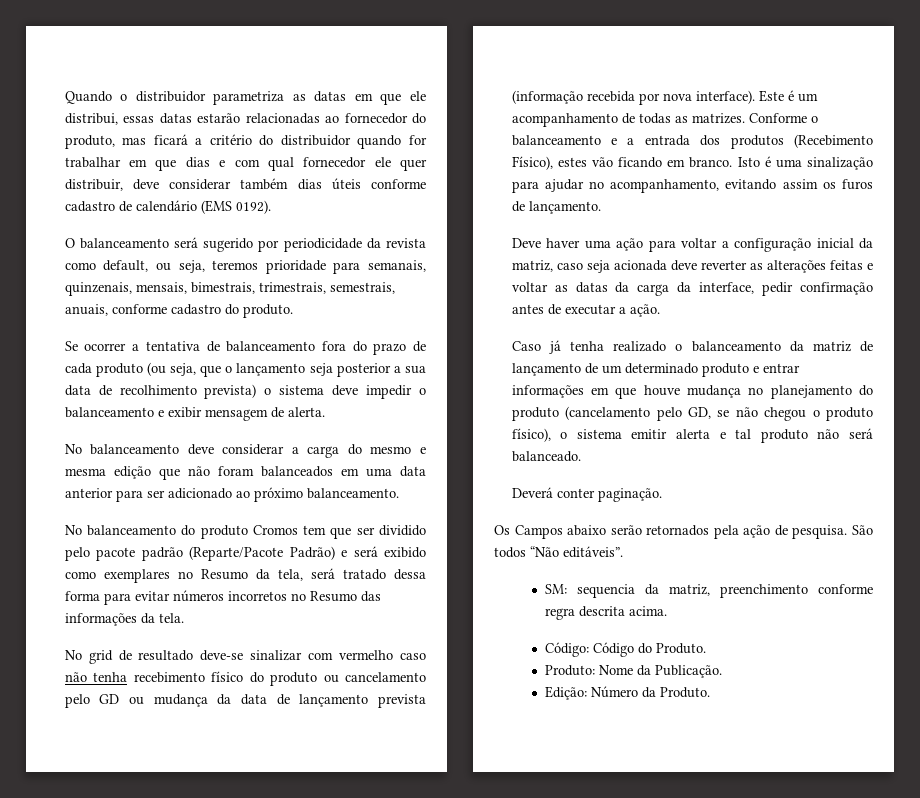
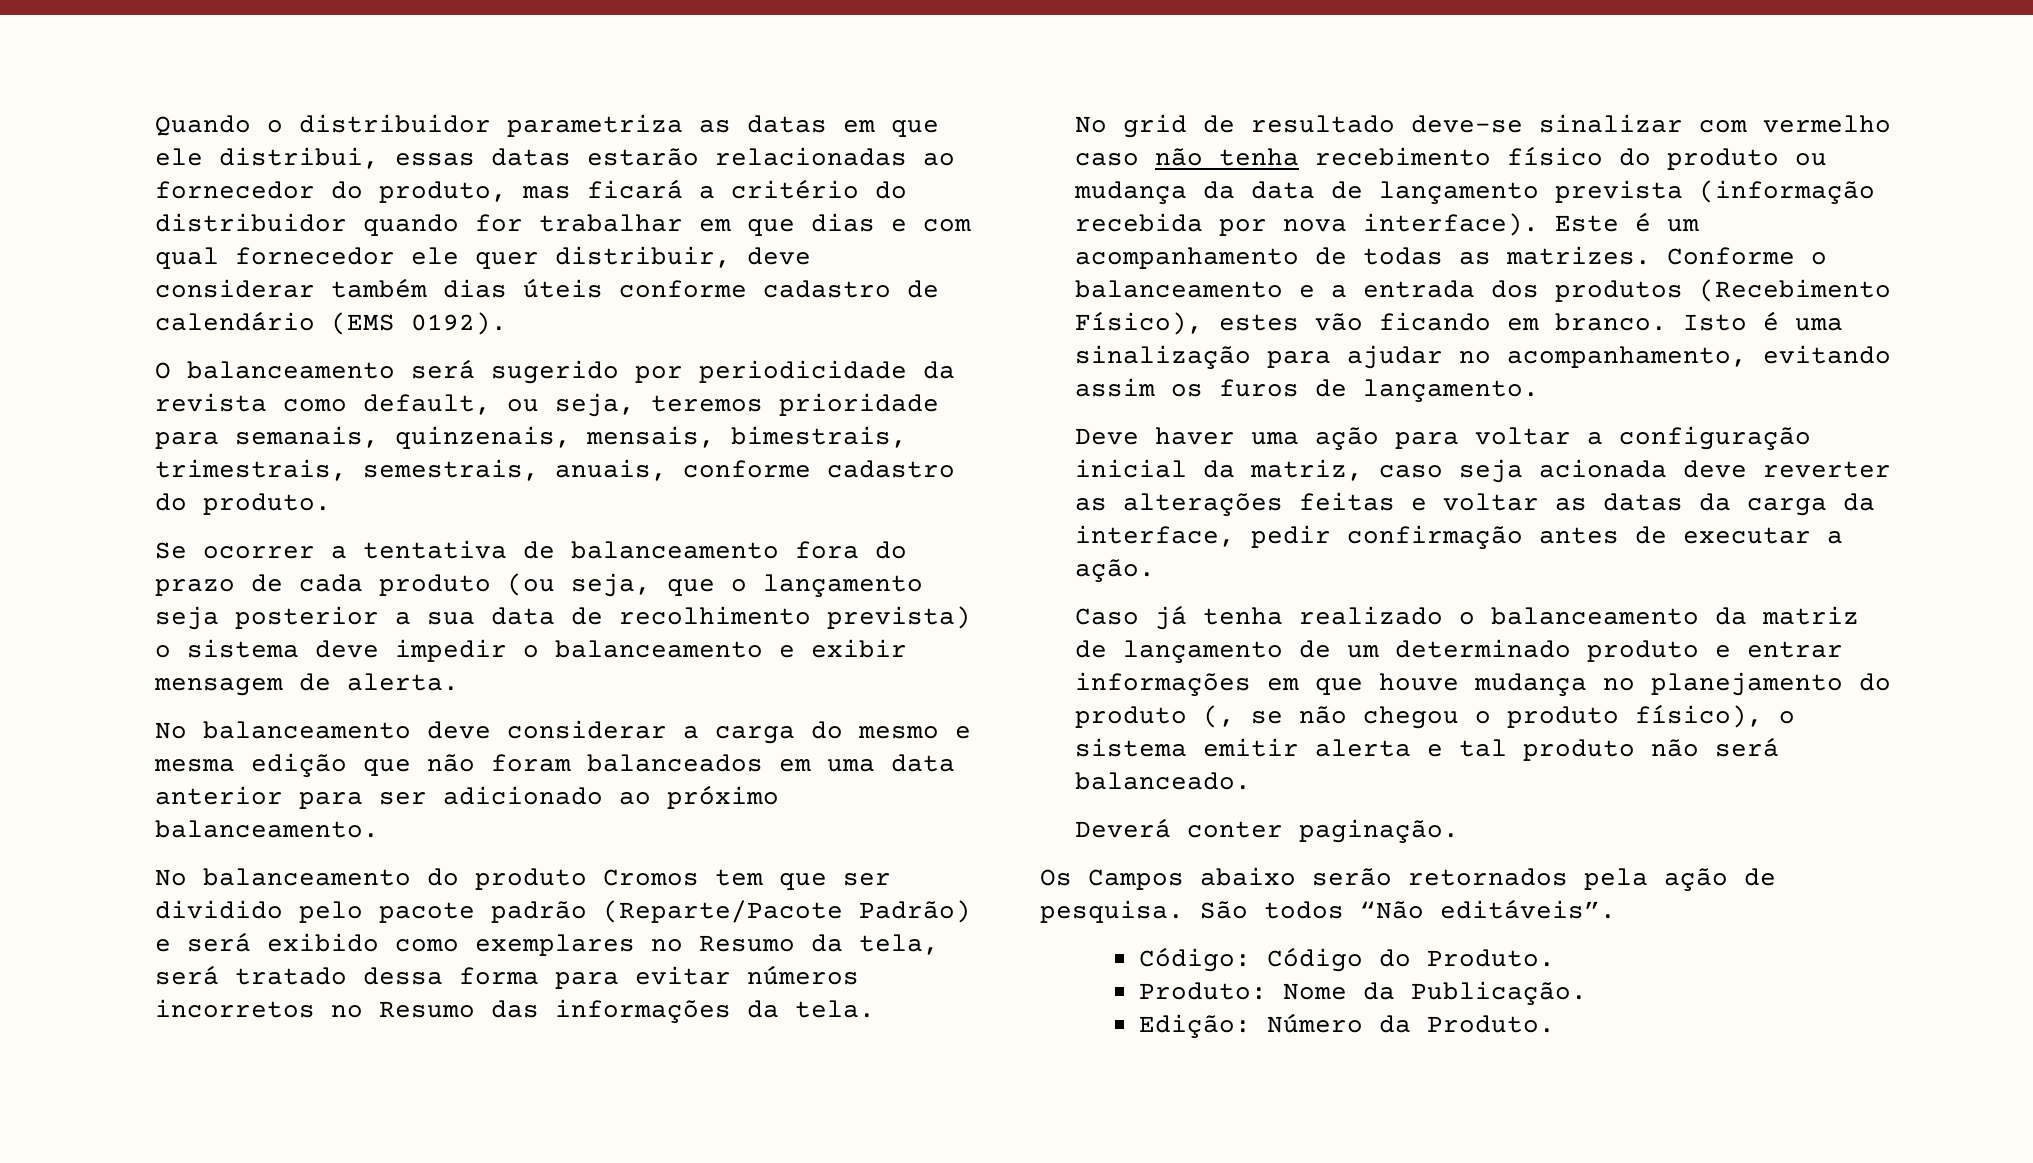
- No grid de resultado deve-se sinalizar com vermelho caso não tenha recebimento físico do produto ou cancelamento pelo GD ou mudança da data de lançamento prevista (informação recebida por nova interface).
+ No grid de resultado deve-se sinalizar com vermelho caso não tenha recebimento físico do produto ou mudança da data de lançamento prevista (informação recebida por nova interface).
- Caso já tenha realizado o balanceamento da matriz de lançamento de um determinado produto e entrar informações em que houve mudança no planejamento do produto (cancelamento pelo GD, se não chegou o produto físico), o sistema emitir alerta e tal produto não será balanceado.
+ Caso já tenha realizado o balanceamento da matriz de lançamento de um determinado produto e entrar informações em que houve mudança no planejamento do produto (, se não chegou o produto físico), o sistema emitir alerta e tal produto não será balanceado.
- SM: sequencia da matriz, preenchimento conforme regra descrita acima.

